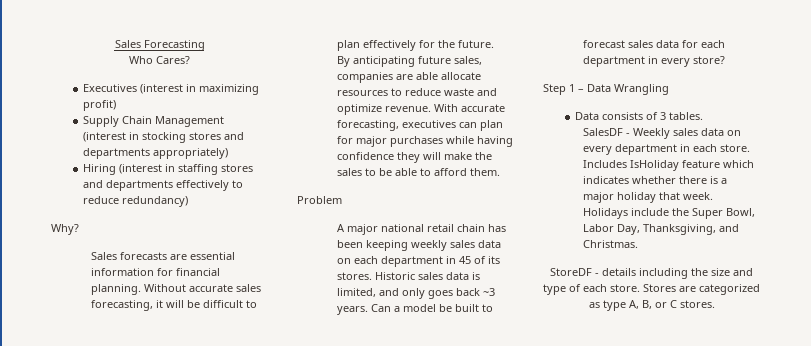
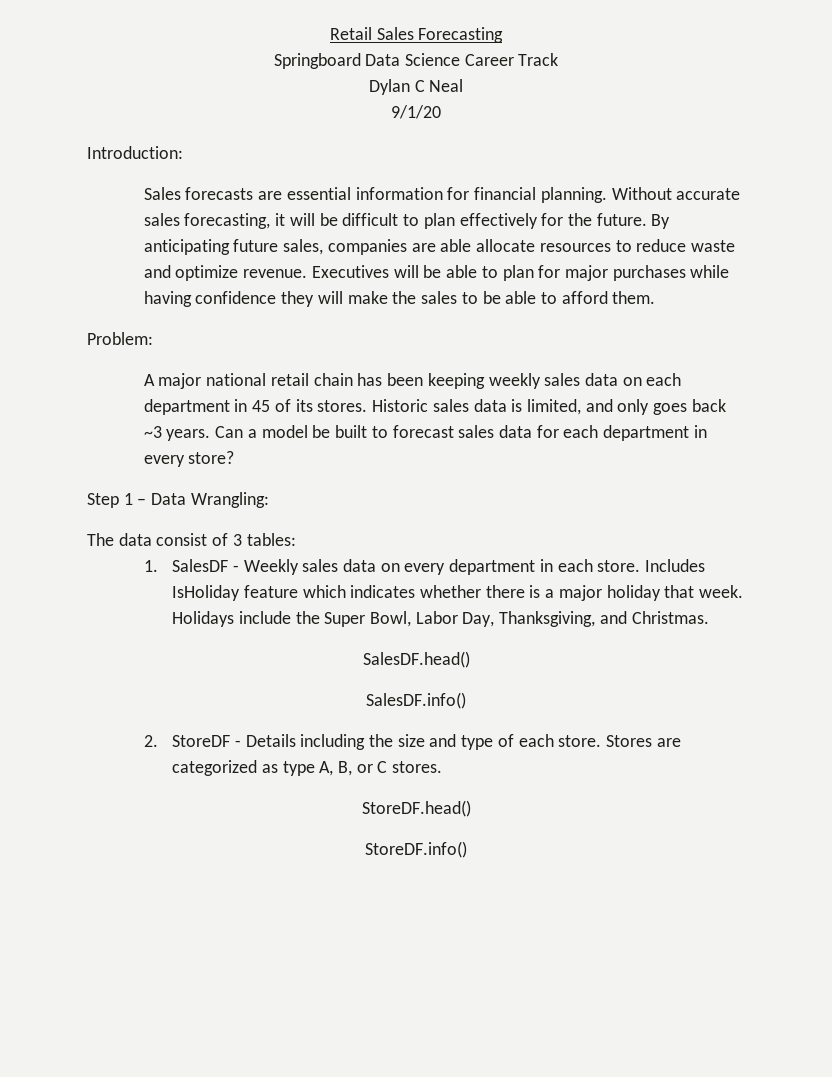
- Sales Forecasting
+ Retail Sales Forecasting
- Who Cares?
- Executives (interest in maximizing profit)
- Supply Chain Management (interest in stocking stores and departments appropriately)
- Hiring (interest in staffing stores and departments effectively to reduce redundancy)
- Why?
+ Springboard Data Science Career Track
+ Dylan C Neal
+ 9/1/20
+ Introduction:
- Without accurate sales forecasting, it will be difficult to plan effectively for the future.
- By anticipating future sales, companies are able allocate resources to reduce waste and optimize revenue.
+ Without accurate sales forecasting, it will be difficult to plan effectively for the future. By anticipating future sales, companies are able allocate resources to reduce waste and optimize revenue.
- With accurate forecasting, executives can plan for major purchases while having confidence they will make the sales to be able to afford them.
+ Executives will be able to plan for major purchases while having confidence they will make the sales to be able to afford them.
- Problem
+ Problem:
- Step 1 – Data Wrangling
- Data consists of 3 tables.
- SalesDF - Weekly sales data on every department in each store.
+ Step 1 – Data Wrangling:
+ The data consist of 3 tables:
+ 1. SalesDF - Weekly sales data on every department in each store.
- StoreDF - details including the size and type of each store.
+ SalesDF.head()
+ SalesDF.info()
+ 2. StoreDF - Details including the size and type of each store.
+ StoreDF.head()
+ StoreDF.info()

